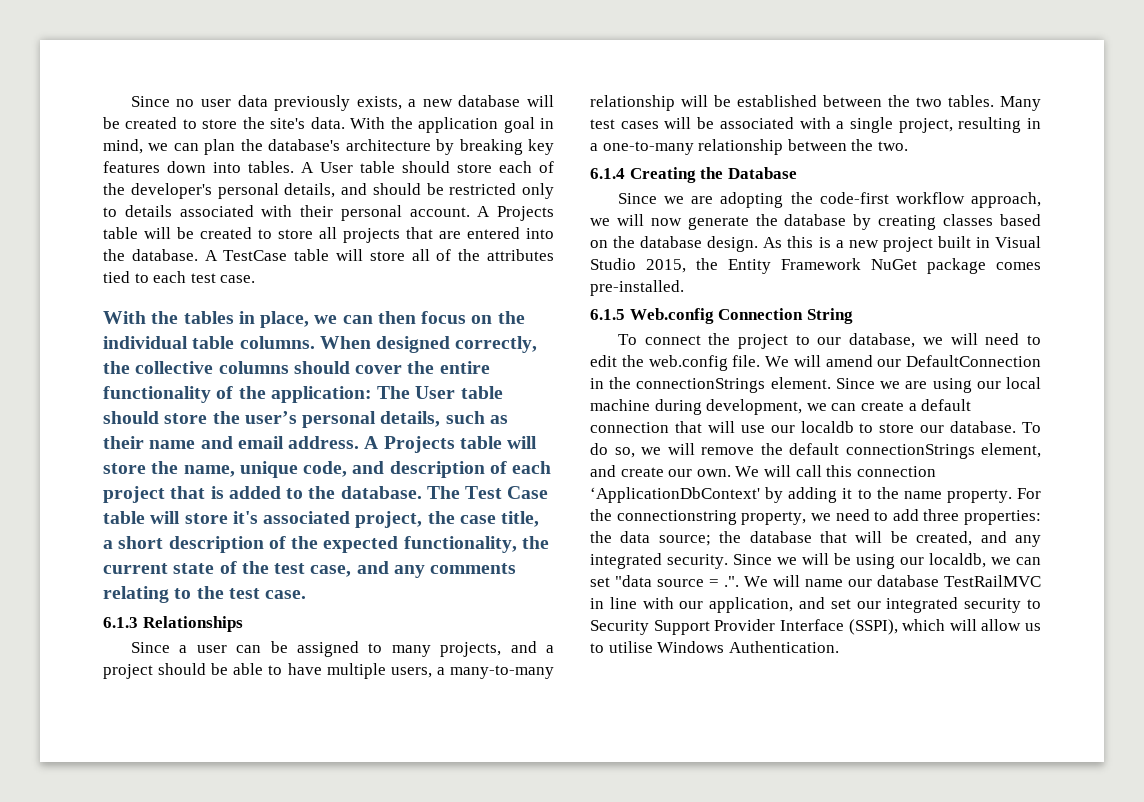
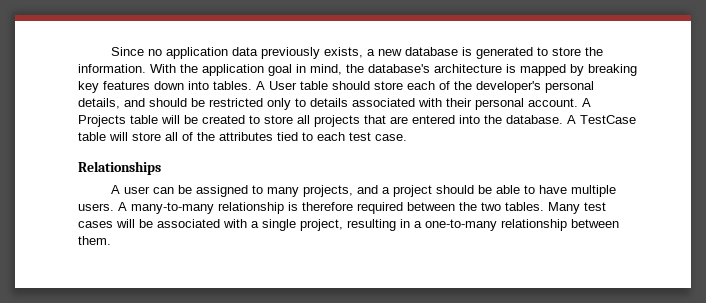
- Since no user data previously exists, a new database will be created to store the site's data.
+ Since no application data previously exists, a new database is generated to store the information.
- With the application goal in mind, we can plan the database's architecture by breaking key features down into tables.
+ With the application goal in mind, the database's architecture is mapped by breaking key features down into tables.
- With the tables in place, we can then focus on the individual table columns. When designed correctly, the collective columns should cover the entire functionality of the application: The User table should store the user’s personal details, such as their name and email address. A Projects table will store the name, unique code, and description of each project that is added to the database. The Test Case table will store it's associated project, the case title, a short description of the expected functionality, the current state of the test case, and any comments relating to the test case.
- 6.1.3 Relationships
+ Relationships
- Since a user can be assigned to many projects, and a project should be able to have multiple users, a many-to-many relationship will be established between the two tables.
+ A user can be assigned to many projects, and a project should be able to have multiple users. A many-to-many relationship is therefore required between the two tables.
- Many test cases will be associated with a single project, resulting in a one-to-many relationship between the two.
- 6.1.4 Creating the Database
- Since we are adopting the code-first workflow approach, we will now generate the database by creating classes based on the database design. As this is a new project built in Visual Studio 2015, the Entity Framework NuGet package comes pre-installed.
- 6.1.5 Web.config Connection String
- To connect the project to our database, we will need to edit the web.config file. We will amend our DefaultConnection in the connectionStrings element. Since we are using our local machine during development, we can create a default connection that will use our localdb to store our database. To do so, we will remove the default connectionStrings element, and create our own. We will call this connection ‘ApplicationDbContext' by adding it to the name property. For the connectionstring property, we need to add three properties: the data source; the database that will be created, and any integrated security. Since we will be using our localdb, we can set "data source = .". We will name our database TestRailMVC in line with our application, and set our integrated security to Security Support Provider Interface (SSPI), which will allow us to utilise Windows Authentication.
+ Many test cases will be associated with a single project, resulting in a one-to-many relationship between them.

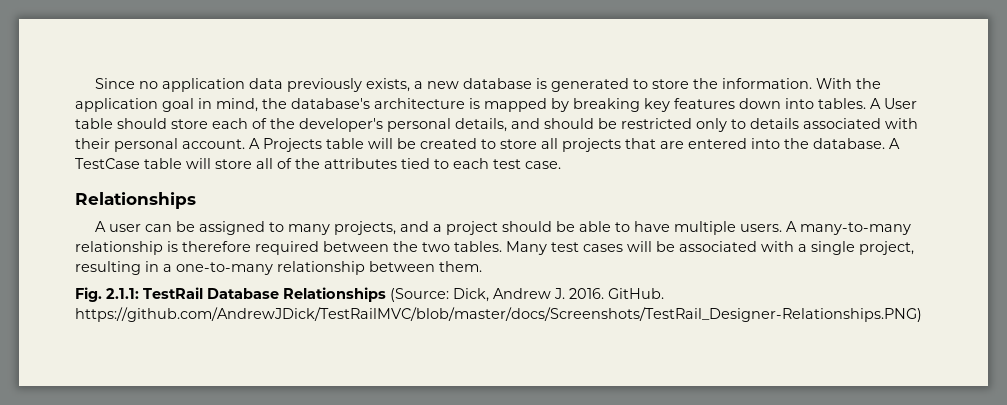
+ Fig. 2.1.1: TestRail Database Relationships (Source: Dick, Andrew J. 2016. GitHub. https://github.com/AndrewJDick/TestRailMVC/blob/master/docs/Screenshots/TestRail_Designer-Relationships.PNG)

